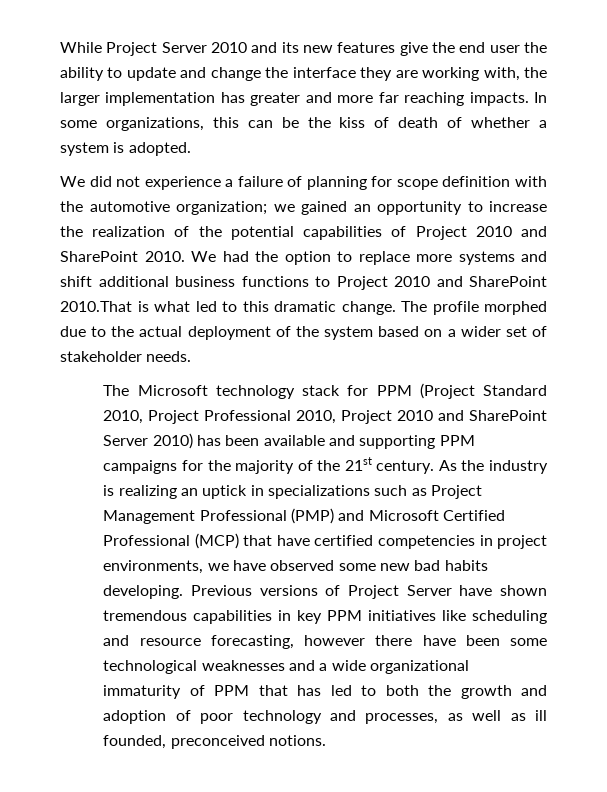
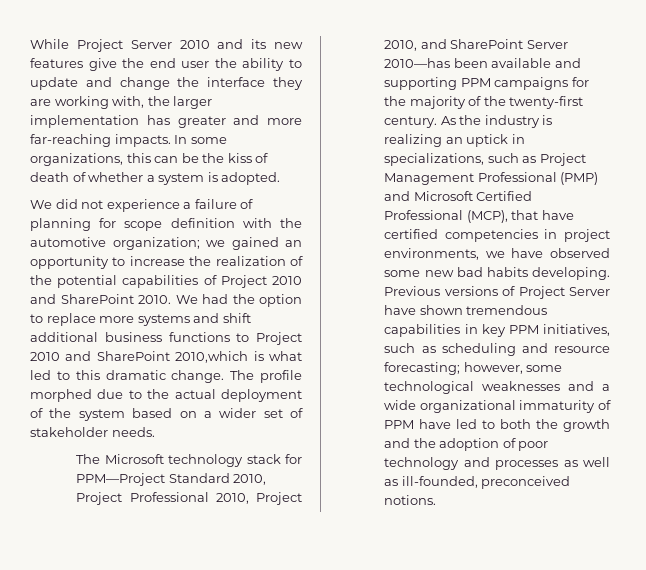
- While Project Server 2010 and its new features give the end user the ability to update and change the interface they are working with, the larger implementation has greater and more far reaching impacts.
+ While Project Server 2010 and its new features give the end user the ability to update and change the interface they are working with, the larger implementation has greater and more far-reaching impacts.
- We had the option to replace more systems and shift additional business functions to Project 2010 and SharePoint 2010.That is what led to this dramatic change.
+ We had the option to replace more systems and shift additional business functions to Project 2010 and SharePoint 2010,which is what led to this dramatic change.
- The Microsoft technology stack for PPM (Project Standard 2010, Project Professional 2010, Project 2010 and SharePoint Server 2010) has been available and supporting PPM campaigns for the majority of the 21st century.
+ The Microsoft technology stack for PPM—Project Standard 2010, Project Professional 2010, Project 2010, and SharePoint Server 2010—has been available and supporting PPM campaigns for the majority of the twenty-first century.
- As the industry is realizing an uptick in specializations such as Project Management Professional (PMP) and Microsoft Certified Professional (MCP) that have certified competencies in project environments, we have observed some new bad habits developing.
+ As the industry is realizing an uptick in specializations, such as Project Management Professional (PMP) and Microsoft Certified Professional (MCP), that have certified competencies in project environments, we have observed some new bad habits developing.
- Previous versions of Project Server have shown tremendous capabilities in key PPM initiatives like scheduling and resource forecasting, however there have been some technological weaknesses and a wide organizational immaturity of PPM that has led to both the growth and adoption of poor technology and processes, as well as ill founded, preconceived notions.
+ Previous versions of Project Server have shown tremendous capabilities in key PPM initiatives, such as scheduling and resource forecasting; however, some technological weaknesses and a wide organizational immaturity of PPM have led to both the growth and the adoption of poor technology and processes as well as ill-founded, preconceived notions.

